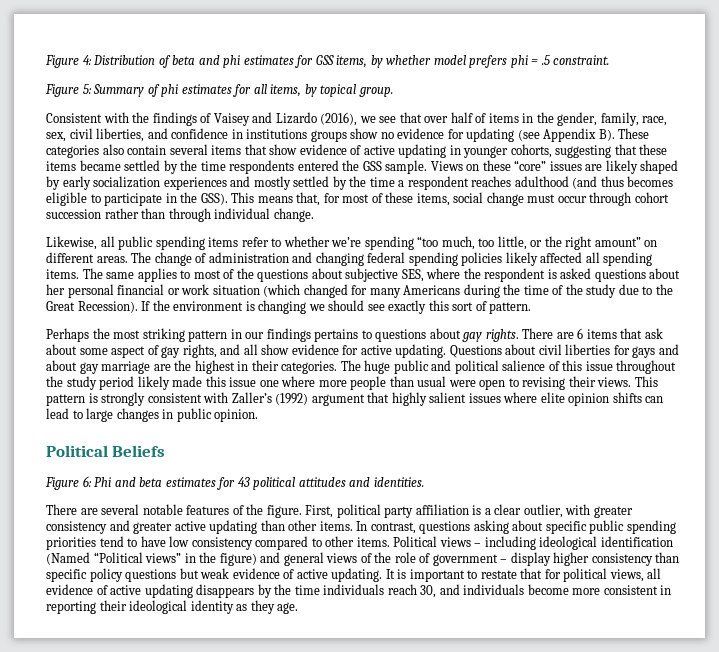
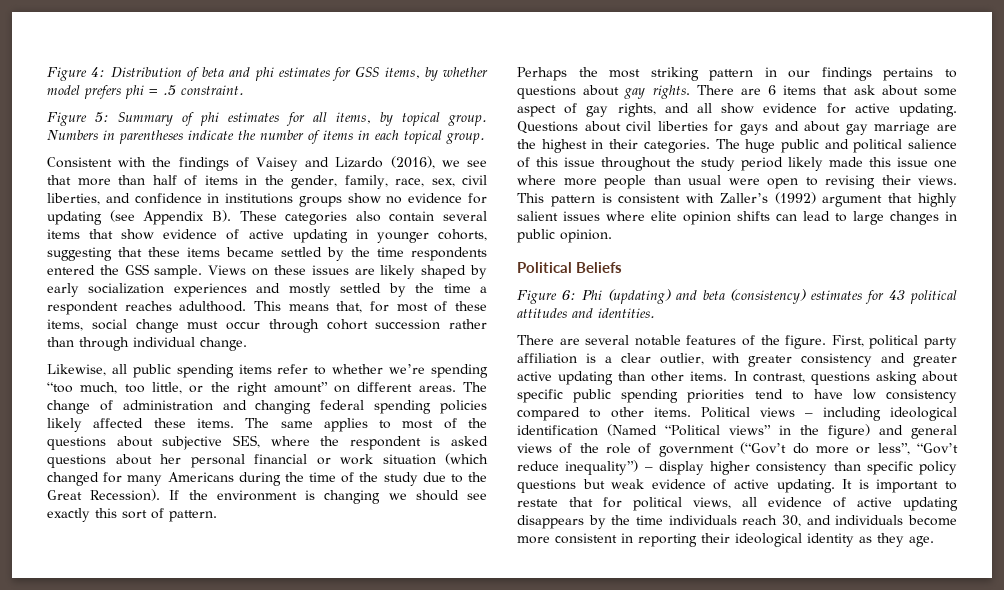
+ Numbers in parentheses indicate the number of items in each topical group.
- Consistent with the findings of Vaisey and Lizardo (2016), we see that over half of items in the gender, family, race, sex, civil liberties, and confidence in institutions groups show no evidence for updating (see Appendix B). These categories also contain several items that show evidence of active updating in younger cohorts, suggesting that these items became settled by the time respondents entered the GSS sample.
+ Consistent with the findings of Vaisey and Lizardo (2016), we see that more than half of items in the gender, family, race, sex, civil liberties, and confidence in institutions groups show no evidence for updating (see Appendix B). These categories also contain several items that show evidence of active updating in younger cohorts, suggesting that these items became settled by the time respondents entered the GSS sample.
- Views on these “core” issues are likely shaped by early socialization experiences and mostly settled by the time a respondent reaches adulthood (and thus becomes eligible to participate in the GSS).
+ Views on these issues are likely shaped by early socialization experiences and mostly settled by the time a respondent reaches adulthood.
- The change of administration and changing federal spending policies likely affected all spending items.
+ The change of administration and changing federal spending policies likely affected these items.
- This pattern is strongly consistent with Zaller’s (1992) argument that highly salient issues where elite opinion shifts can lead to large changes in public opinion.
+ This pattern is consistent with Zaller’s (1992) argument that highly salient issues where elite opinion shifts can lead to large changes in public opinion.
- Figure 6: Phi and beta estimates for 43 political attitudes and identities.
+ Figure 6: Phi (updating) and beta (consistency) estimates for 43 political attitudes and identities.
- Political views – including ideological identification (Named “Political views” in the figure) and general views of the role of government – display higher consistency than specific policy questions but weak evidence of active updating.
+ Political views – including ideological identification (Named “Political views” in the figure) and general views of the role of government (“Gov’t do more or less”, “Gov’t reduce inequality”) – display higher consistency than specific policy questions but weak evidence of active updating.

